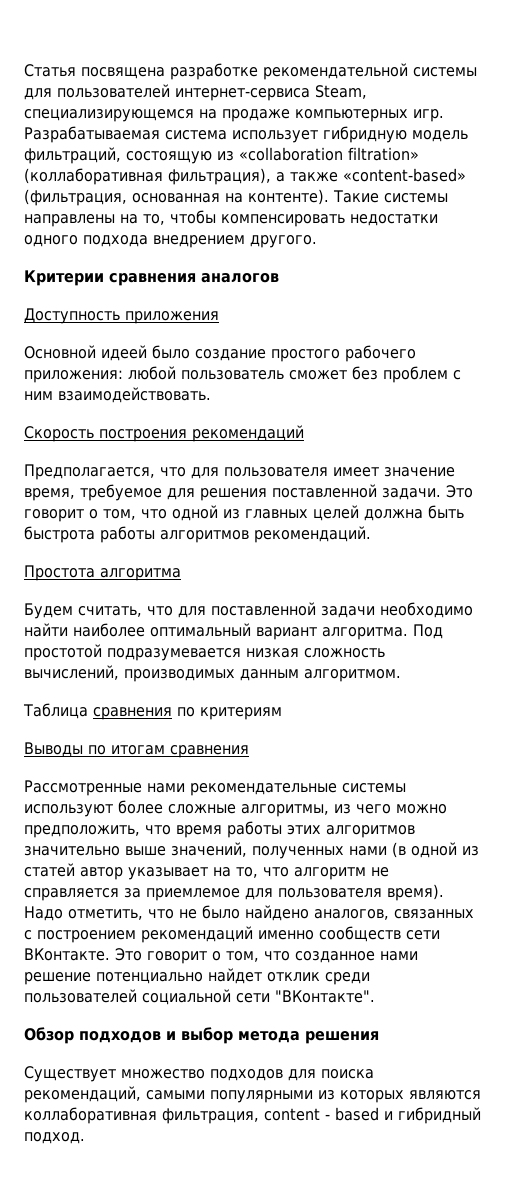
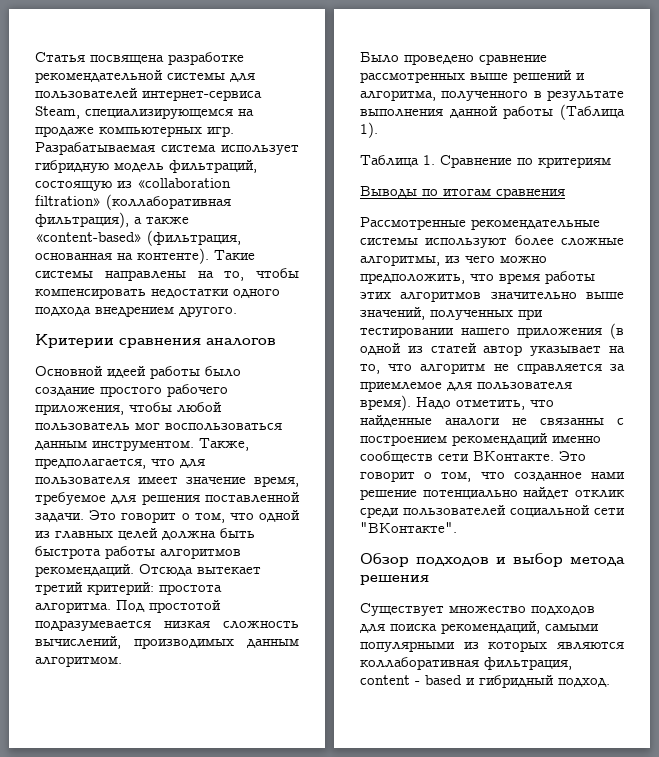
- Доступность приложения
- Основной идеей было создание простого рабочего приложения: любой пользователь сможет без проблем с ним взаимодействовать.
- Скорость построения рекомендаций
- Предполагается, что для пользователя имеет значение время, требуемое для решения поставленной задачи.
+ Основной идеей работы было создание простого рабочего приложения, чтобы любой пользователь мог воспользоваться данным инструментом. Также, предполагается, что для пользователя имеет значение время, требуемое для решения поставленной задачи.
- Это говорит о том, что одной из главных целей должна быть быстрота работы алгоритмов рекомендаций.
- Простота алгоритма
- Будем считать, что для поставленной задачи необходимо найти наиболее оптимальный вариант алгоритма.
+ Это говорит о том, что одной из главных целей должна быть быстрота работы алгоритмов рекомендаций. Отсюда вытекает третий критерий: простота алгоритма.
+ Было проведено сравнение рассмотренных выше решений и алгоритма, полученного в результате выполнения данной работы (Таблица 1).
- Таблица сравнения по критериям
+ Таблица 1. Сравнение по критериям
- Рассмотренные нами рекомендательные системы используют более сложные алгоритмы, из чего можно предположить, что время работы этих алгоритмов значительно выше значений, полученных нами (в одной из статей автор указывает на то, что алгоритм не справляется за приемлемое для пользователя время).
+ Рассмотренные рекомендательные системы используют более сложные алгоритмы, из чего можно предположить, что время работы этих алгоритмов значительно выше значений, полученных при тестировании нашего приложения (в одной из статей автор указывает на то, что алгоритм не справляется за приемлемое для пользователя время).
- Надо отметить, что не было найдено аналогов, связанных с построением рекомендаций именно сообществ сети ВКонтакте.
+ Надо отметить, что найденные аналоги не связанны с построением рекомендаций именно сообществ сети ВКонтакте.

